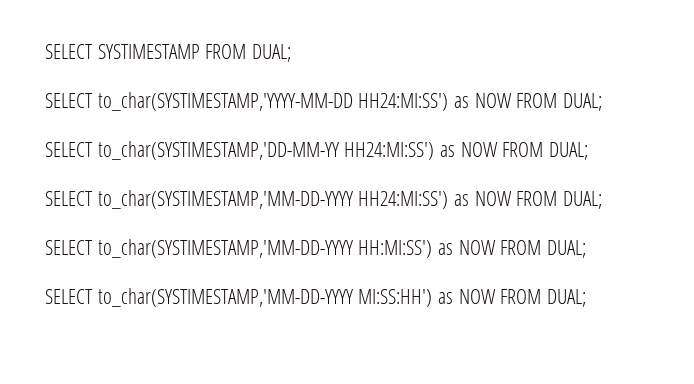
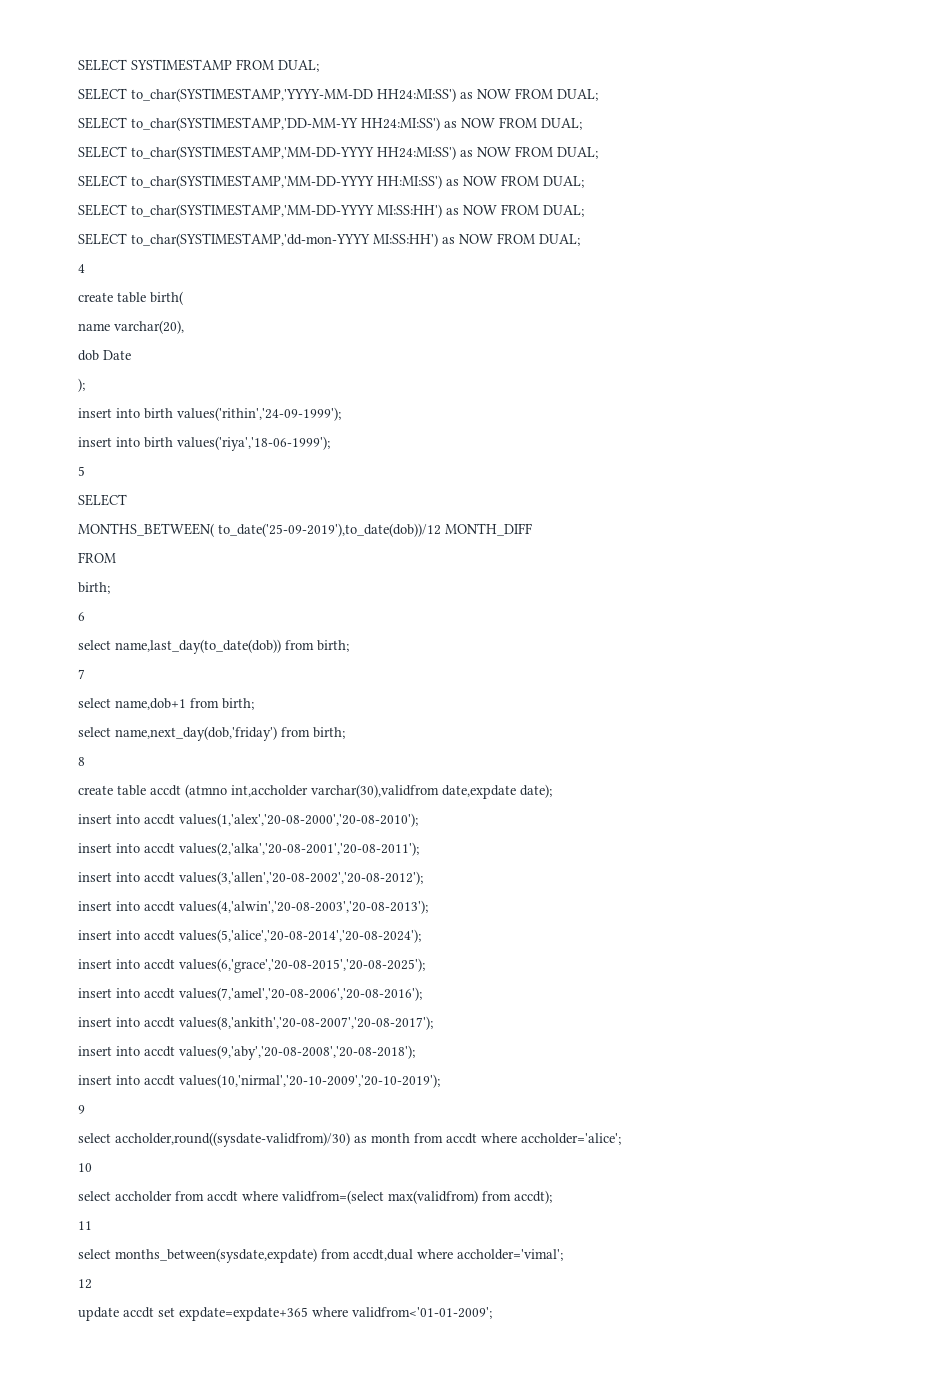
+ SELECT to_char(SYSTIMESTAMP,'dd-mon-YYYY MI:SS:HH') as NOW FROM DUAL;
+ 4
+ create table birth(
+ name varchar(20),
+ dob Date
+ );
+ insert into birth values('rithin','24-09-1999');
+ insert into birth values('riya','18-06-1999');
+ 5
+ SELECT
+ MONTHS_BETWEEN( to_date('25-09-2019'),to_date(dob))/12 MONTH_DIFF
+ FROM
+ birth;
+ 6
+ select name,last_day(to_date(dob)) from birth;
+ 7
+ select name,dob+1 from birth;
+ select name,next_day(dob,'friday') from birth;
+ 8
+ create table accdt (atmno int,accholder varchar(30),validfrom date,expdate date);
+ insert into accdt values(1,'alex','20-08-2000','20-08-2010');
+ insert into accdt values(2,'alka','20-08-2001','20-08-2011');
+ insert into accdt values(3,'allen','20-08-2002','20-08-2012');
+ insert into accdt values(4,'alwin','20-08-2003','20-08-2013');
+ insert into accdt values(5,'alice','20-08-2014','20-08-2024');
+ insert into accdt values(6,'grace','20-08-2015','20-08-2025');
+ insert into accdt values(7,'amel','20-08-2006','20-08-2016');
+ insert into accdt values(8,'ankith','20-08-2007','20-08-2017');
+ insert into accdt values(9,'aby','20-08-2008','20-08-2018');
+ insert into accdt values(10,'nirmal','20-10-2009','20-10-2019');
+ 9
+ select accholder,round((sysdate-validfrom)/30) as month from accdt where accholder='alice';
+ 10
+ select accholder from accdt where validfrom=(select max(validfrom) from accdt);
+ 11
+ select months_between(sysdate,expdate) from accdt,dual where accholder='vimal';
+ 12
+ update accdt set expdate=expdate+365 where validfrom<'01-01-2009';

